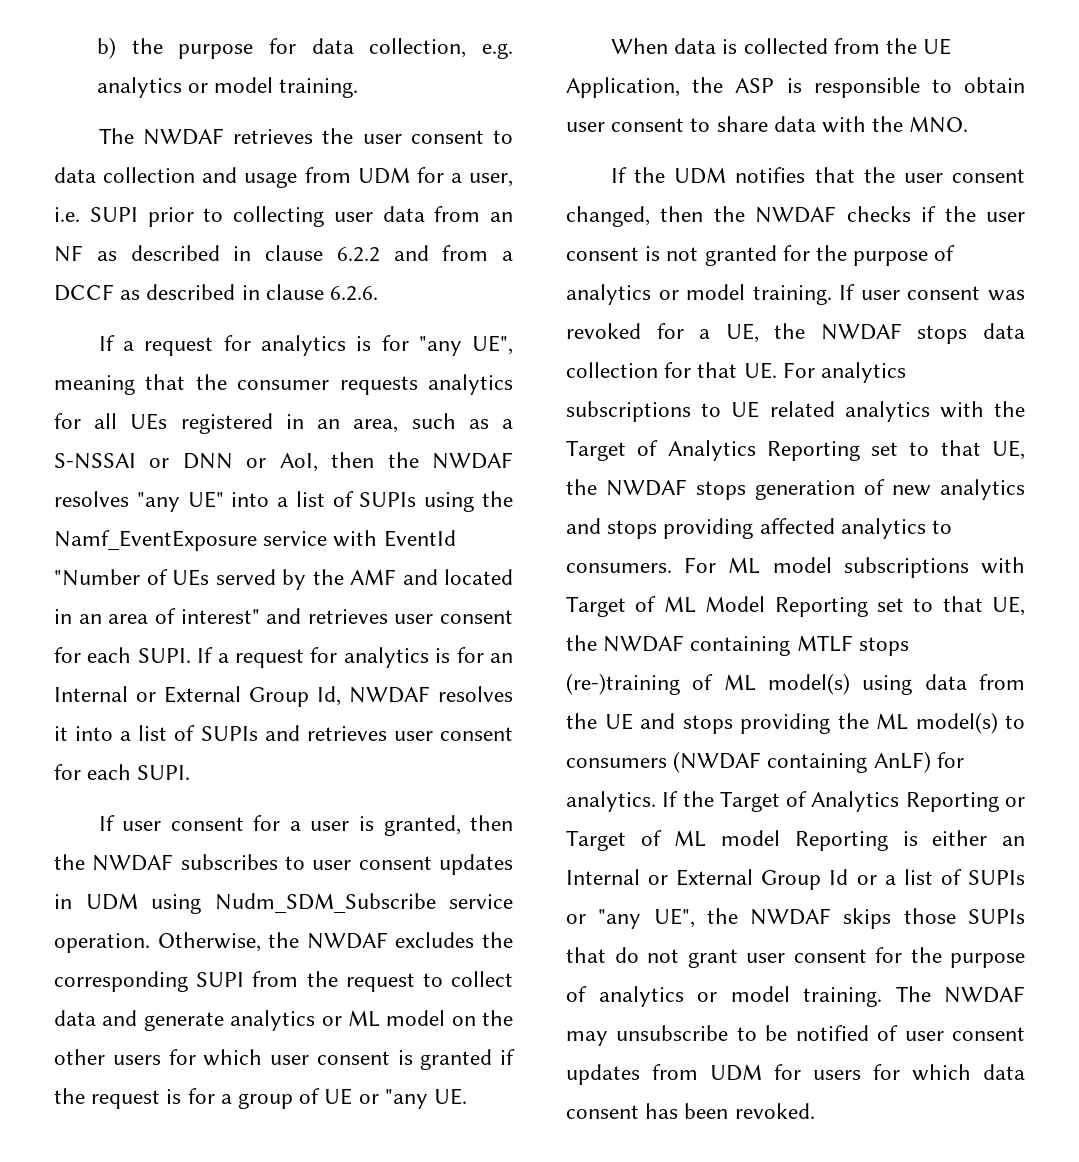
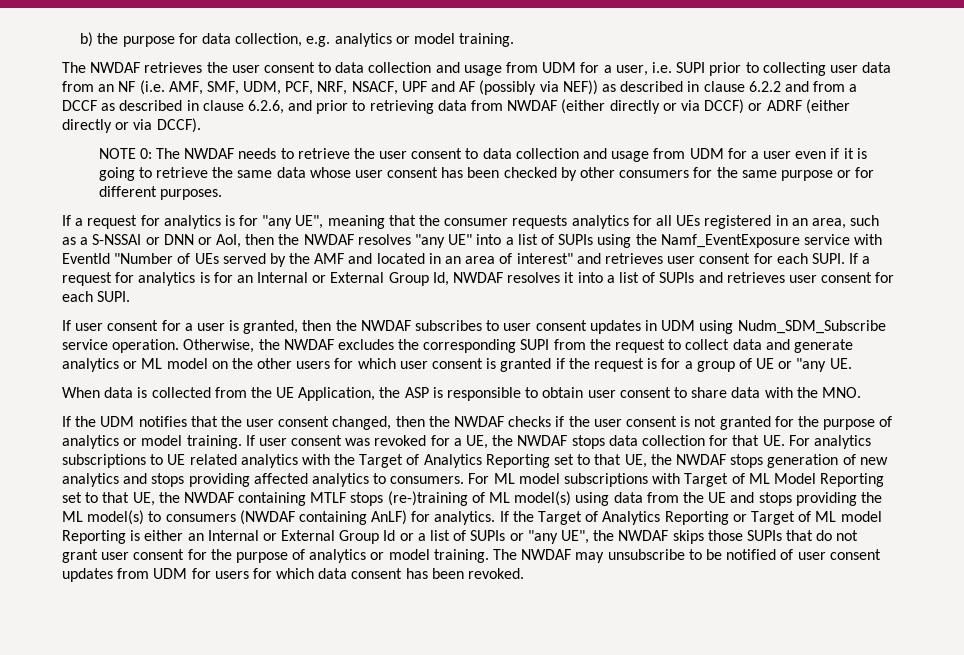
- The NWDAF retrieves the user consent to data collection and usage from UDM for a user, i.e. SUPI prior to collecting user data from an NF as described in clause 6.2.2 and from a DCCF as described in clause 6.2.6.
+ The NWDAF retrieves the user consent to data collection and usage from UDM for a user, i.e. SUPI prior to collecting user data from an NF (i.e. AMF, SMF, UDM, PCF, NRF, NSACF, UPF and AF (possibly via NEF)) as described in clause 6.2.2 and from a DCCF as described in clause 6.2.6, and prior to retrieving data from NWDAF (either directly or via DCCF) or ADRF (either directly or via DCCF).
+ NOTE 0: The NWDAF needs to retrieve the user consent to data collection and usage from UDM for a user even if it is going to retrieve the same data whose user consent has been checked by other consumers for the same purpose or for different purposes.

